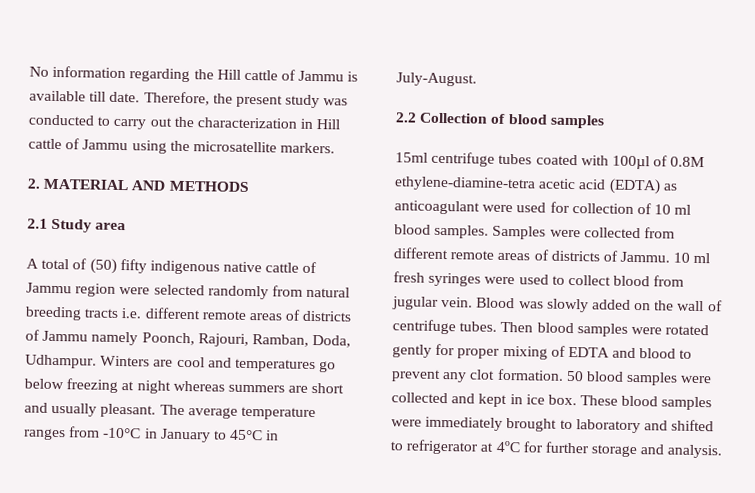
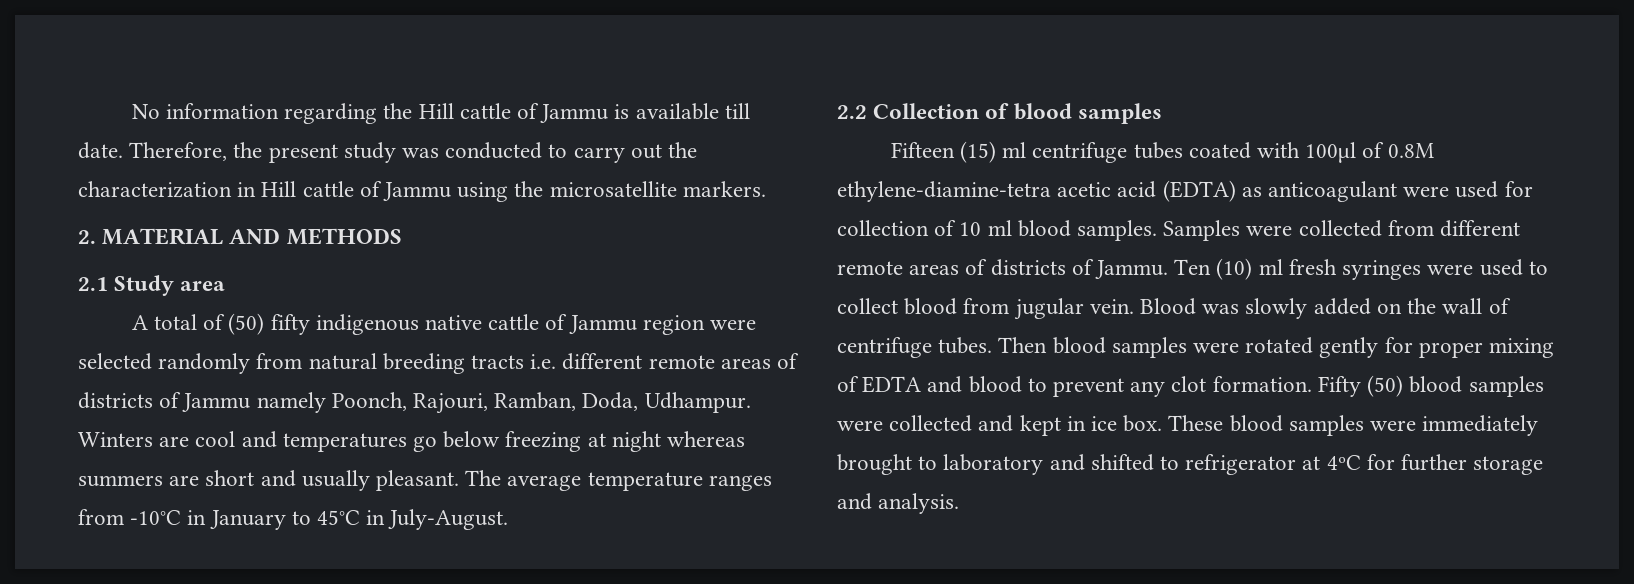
- 15ml centrifuge tubes coated with 100µl of 0.8M ethylene-diamine-tetra acetic acid (EDTA) as anticoagulant were used for collection of 10 ml blood samples.
+ Fifteen (15) ml centrifuge tubes coated with 100µl of 0.8M ethylene-diamine-tetra acetic acid (EDTA) as anticoagulant were used for collection of 10 ml blood samples.
- 10 ml fresh syringes were used to collect blood from jugular vein.
+ Ten (10) ml fresh syringes were used to collect blood from jugular vein.
- 50 blood samples were collected and kept in ice box.
+ Fifty (50) blood samples were collected and kept in ice box.

